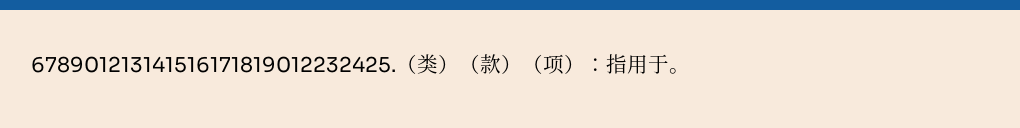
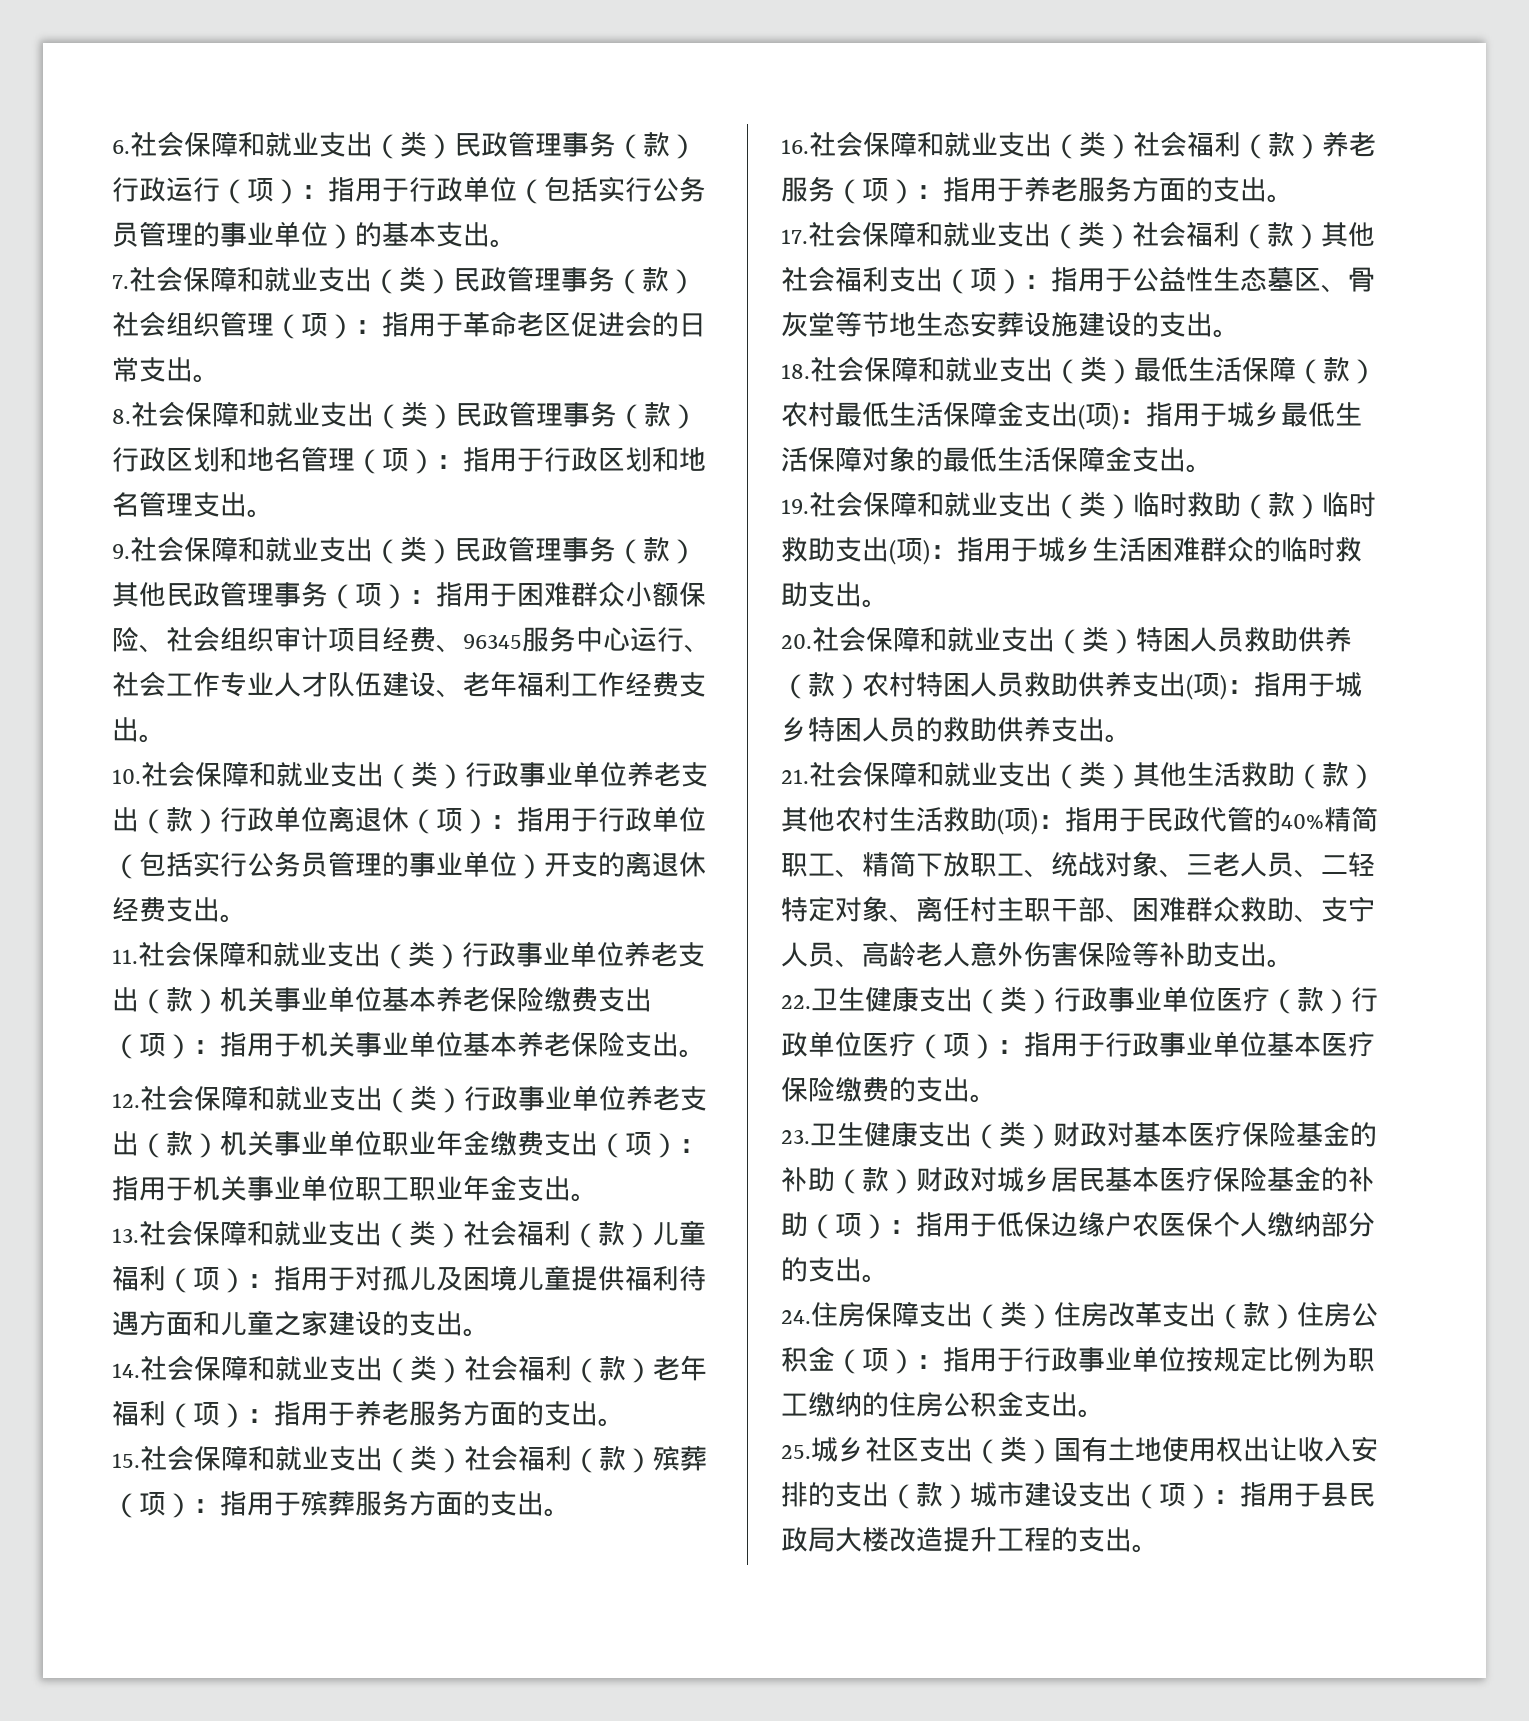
- 678901213141516171819012232425.（类）（款）（项）：指用于。
+ 6.社会保障和就业支出（类）民政管理事务（款）行政运行（项）：指用于行政单位（包括实行公务员管理的事业单位）的基本支出。
+ 7.社会保障和就业支出（类）民政管理事务（款）社会组织管理（项）：指用于革命老区促进会的日常支出。
+ 8.社会保障和就业支出（类）民政管理事务（款）行政区划和地名管理（项）：指用于行政区划和地名管理支出。
+ 9.社会保障和就业支出（类）民政管理事务（款）其他民政管理事务（项）：指用于困难群众小额保险、社会组织审计项目经费、96345服务中心运行、社会工作专业人才队伍建设、老年福利工作经费支出。
+ 10.社会保障和就业支出（类）行政事业单位养老支出（款）行政单位离退休（项）：指用于行政单位（包括实行公务员管理的事业单位）开支的离退休经费支出。
+ 11.社会保障和就业支出（类）行政事业单位养老支出（款）机关事业单位基本养老保险缴费支出（项）：指用于机关事业单位基本养老保险支出。
+ 12.社会保障和就业支出（类）行政事业单位养老支出（款）机关事业单位职业年金缴费支出（项）：指用于机关事业单位职工职业年金支出。
+ 13.社会保障和就业支出（类）社会福利（款）儿童福利（项）：指用于对孤儿及困境儿童提供福利待遇方面和儿童之家建设的支出。
+ 14.社会保障和就业支出（类）社会福利（款）老年福利（项）：指用于养老服务方面的支出。
+ 15.社会保障和就业支出（类）社会福利（款）殡葬（项）：指用于殡葬服务方面的支出。
+ 16.社会保障和就业支出（类）社会福利（款）养老服务（项）：指用于养老服务方面的支出。
+ 17.社会保障和就业支出（类）社会福利（款）其他社会福利支出（项）：指用于公益性生态墓区、骨灰堂等节地生态安葬设施建设的支出。
+ 18.社会保障和就业支出（类）最低生活保障（款）农村最低生活保障金支出(项)：指用于城乡最低生活保障对象的最低生活保障金支出。
+ 19.社会保障和就业支出（类）临时救助（款）临时救助支出(项)：指用于城乡生活困难群众的临时救助支出。
+ 20.社会保障和就业支出（类）特困人员救助供养（款）农村特困人员救助供养支出(项)：指用于城乡特困人员的救助供养支出。
+ 21.社会保障和就业支出（类）其他生活救助（款）其他农村生活救助(项)：指用于民政代管的40%精简职工、精简下放职工、统战对象、三老人员、二轻特定对象、离任村主职干部、困难群众救助、支宁人员、高龄老人意外伤害保险等补助支出。
+ 22.卫生健康支出（类）行政事业单位医疗（款）行政单位医疗（项）：指用于行政事业单位基本医疗保险缴费的支出。
+ 23.卫生健康支出（类）财政对基本医疗保险基金的补助（款）财政对城乡居民基本医疗保险基金的补助（项）：指用于低保边缘户农医保个人缴纳部分的支出。
+ 24.住房保障支出（类）住房改革支出（款）住房公积金（项）：指用于行政事业单位按规定比例为职工缴纳的住房公积金支出。
+ 25.城乡社区支出（类）国有土地使用权出让收入安排的支出（款）城市建设支出（项）：指用于县民政局大楼改造提升工程的支出。

